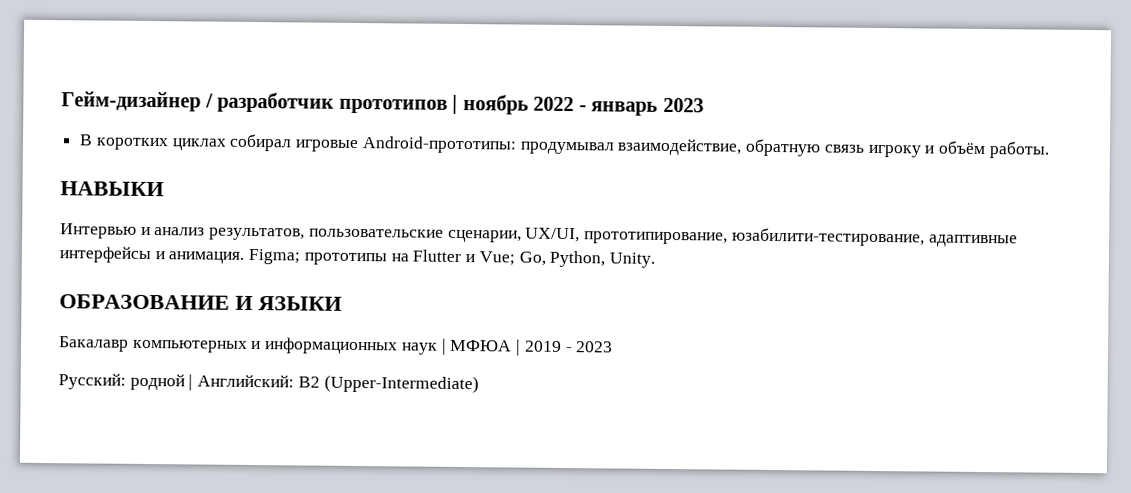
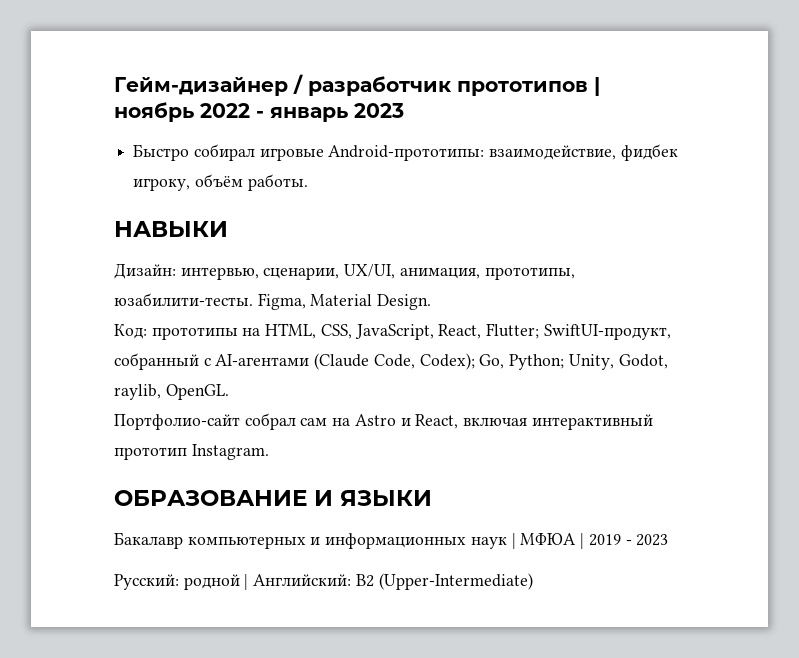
- В коротких циклах собирал игровые Android-прототипы: продумывал взаимодействие, обратную связь игроку и объём работы.
+ Быстро собирал игровые Android-прототипы: взаимодействие, фидбек игроку, объём работы.
  НАВЫКИ
- Интервью и анализ результатов, пользовательские сценарии, UX/UI, прототипирование, юзабилити-тестирование, адаптивные интерфейсы и анимация. Figma; прототипы на Flutter и Vue; Go, Python, Unity.
+ Дизайн: интервью, сценарии, UX/UI, анимация, прототипы, юзабилити-тесты. Figma, Material Design.
+ Код: прототипы на HTML, CSS, JavaScript, React, Flutter; SwiftUI-продукт, собранный с AI-агентами (Claude Code, Codex); Go, Python; Unity, Godot, raylib, OpenGL.
+ Портфолио-сайт собрал сам на Astro и React, включая интерактивный прототип Instagram.

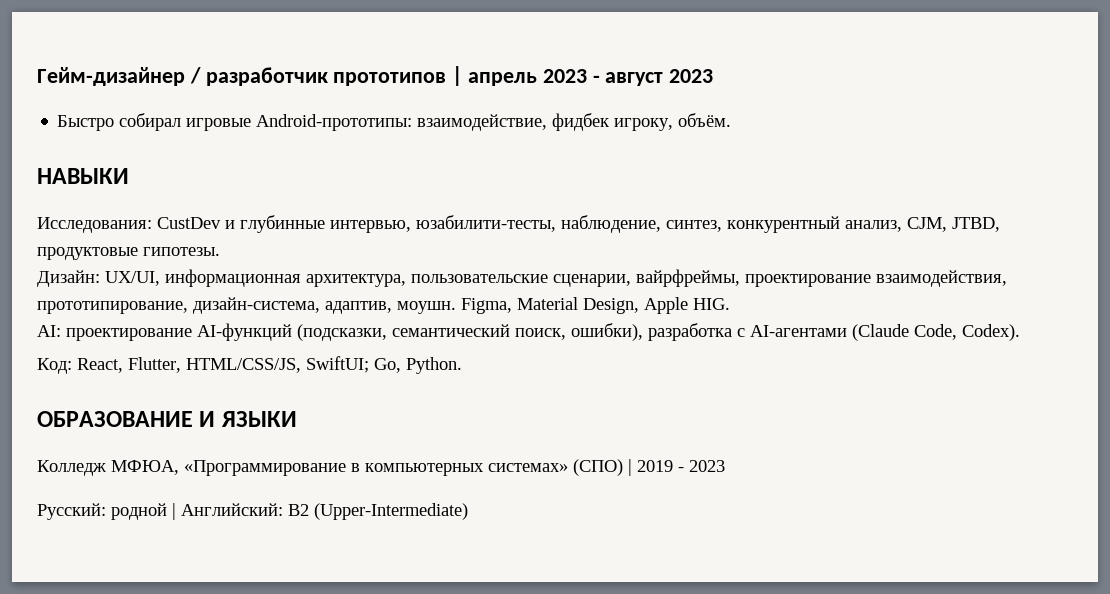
- Гейм-дизайнер / разработчик прототипов | ноябрь 2022 - январь 2023
+ Гейм-дизайнер / разработчик прототипов | апрель 2023 - август 2023
- Быстро собирал игровые Android-прототипы: взаимодействие, фидбек игроку, объём работы.
+ Быстро собирал игровые Android-прототипы: взаимодействие, фидбек игроку, объём.
- Дизайн: интервью, сценарии, UX/UI, анимация, прототипы, юзабилити-тесты. Figma, Material Design.
- Код: прототипы на HTML, CSS, JavaScript, React, Flutter; SwiftUI-продукт, собранный с AI-агентами (Claude Code, Codex); Go, Python; Unity, Godot, raylib, OpenGL.
- Портфолио-сайт собрал сам на Astro и React, включая интерактивный прототип Instagram.
+ Исследования: CustDev и глубинные интервью, юзабилити-тесты, наблюдение, синтез, конкурентный анализ, CJM, JTBD, продуктовые гипотезы.
+ Дизайн: UX/UI, информационная архитектура, пользовательские сценарии, вайрфреймы, проектирование взаимодействия, прототипирование, дизайн-система, адаптив, моушн. Figma, Material Design, Apple HIG.
+ AI: проектирование AI-функций (подсказки, семантический поиск, ошибки), разработка с AI-агентами (Claude Code, Codex).
+ Код: React, Flutter, HTML/CSS/JS, SwiftUI; Go, Python.
  ОБРАЗОВАНИЕ И ЯЗЫКИ
- Бакалавр компьютерных и информационных наук | МФЮА | 2019 - 2023
+ Колледж МФЮА, «Программирование в компьютерных системах» (СПО) | 2019 - 2023

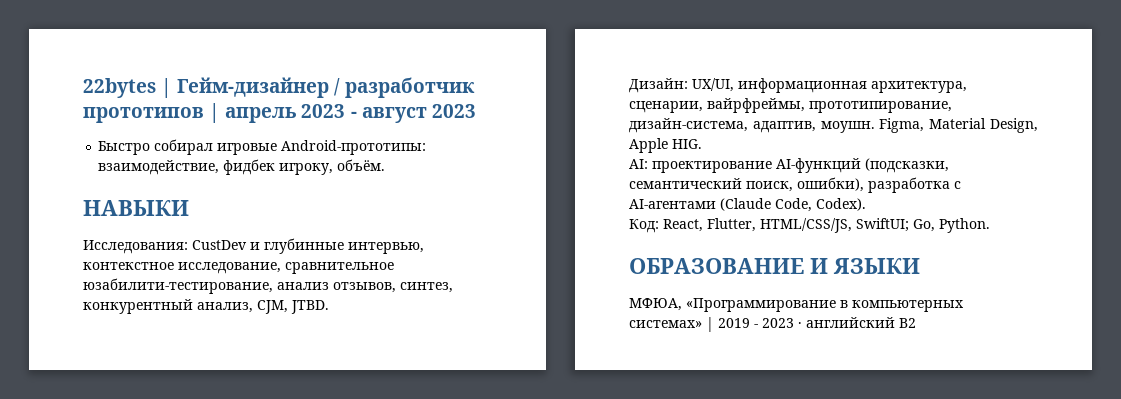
- Гейм-дизайнер / разработчик прототипов | апрель 2023 - август 2023
+ 22bytes | Гейм-дизайнер / разработчик прототипов | апрель 2023 - август 2023
- Исследования: CustDev и глубинные интервью, юзабилити-тесты, наблюдение, синтез, конкурентный анализ, CJM, JTBD, продуктовые гипотезы.
+ Исследования: CustDev и глубинные интервью, контекстное исследование, сравнительное юзабилити-тестирование, анализ отзывов, синтез, конкурентный анализ, CJM, JTBD.
- Дизайн: UX/UI, информационная архитектура, пользовательские сценарии, вайрфреймы, проектирование взаимодействия, прототипирование, дизайн-система, адаптив, моушн.
+ Дизайн: UX/UI, информационная архитектура, сценарии, вайрфреймы, прототипирование, дизайн-система, адаптив, моушн.
- Колледж МФЮА, «Программирование в компьютерных системах» (СПО) | 2019 - 2023
- Русский: родной | Английский: B2 (Upper-Intermediate)
+ МФЮА, «Программирование в компьютерных системах» | 2019 - 2023 · английский B2

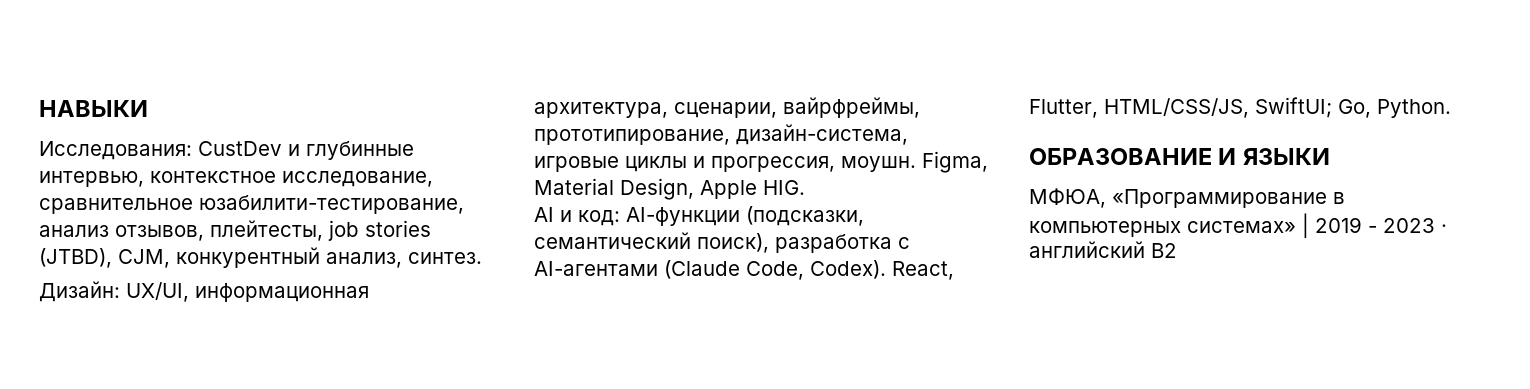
- 22bytes | Гейм-дизайнер / разработчик прототипов | апрель 2023 - август 2023
- Быстро собирал игровые Android-прототипы: взаимодействие, фидбек игроку, объём.
- Исследования: CustDev и глубинные интервью, контекстное исследование, сравнительное юзабилити-тестирование, анализ отзывов, синтез, конкурентный анализ, CJM, JTBD.
+ Исследования: CustDev и глубинные интервью, контекстное исследование, сравнительное юзабилити-тестирование, анализ отзывов, плейтесты, job stories (JTBD), CJM, конкурентный анализ, синтез.
- Дизайн: UX/UI, информационная архитектура, сценарии, вайрфреймы, прототипирование, дизайн-система, адаптив, моушн.
+ Дизайн: UX/UI, информационная архитектура, сценарии, вайрфреймы, прототипирование, дизайн-система, игровые циклы и прогрессия, моушн.
- AI: проектирование AI-функций (подсказки, семантический поиск, ошибки), разработка с AI-агентами (Claude Code, Codex).
- Код: React, Flutter, HTML/CSS/JS, SwiftUI; Go, Python.
+ AI и код: AI-функции (подсказки, семантический поиск), разработка с AI-агентами (Claude Code, Codex). React, Flutter, HTML/CSS/JS, SwiftUI; Go, Python.

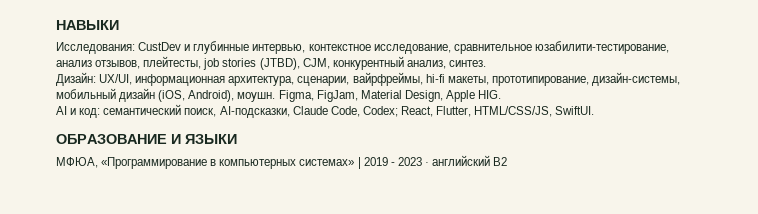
- Дизайн: UX/UI, информационная архитектура, сценарии, вайрфреймы, прототипирование, дизайн-система, игровые циклы и прогрессия, моушн.
+ Дизайн: UX/UI, информационная архитектура, сценарии, вайрфреймы, hi-fi макеты, прототипирование, дизайн-системы, мобильный дизайн (iOS, Android), моушн.
- Figma, Material Design, Apple HIG.
+ Figma, FigJam, Material Design, Apple HIG.
- AI и код: AI-функции (подсказки, семантический поиск), разработка с AI-агентами (Claude Code, Codex). React, Flutter, HTML/CSS/JS, SwiftUI; Go, Python.
+ AI и код: семантический поиск, AI-подсказки, Claude Code, Codex; React, Flutter, HTML/CSS/JS, SwiftUI.

